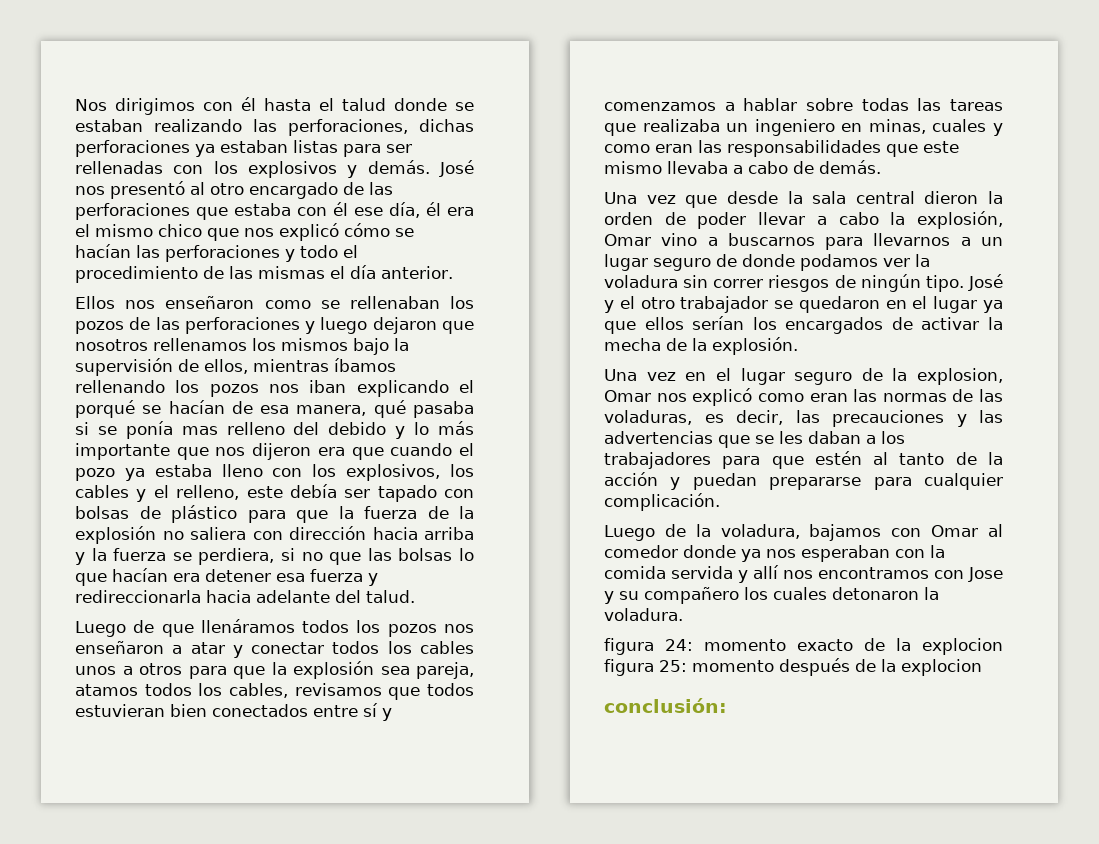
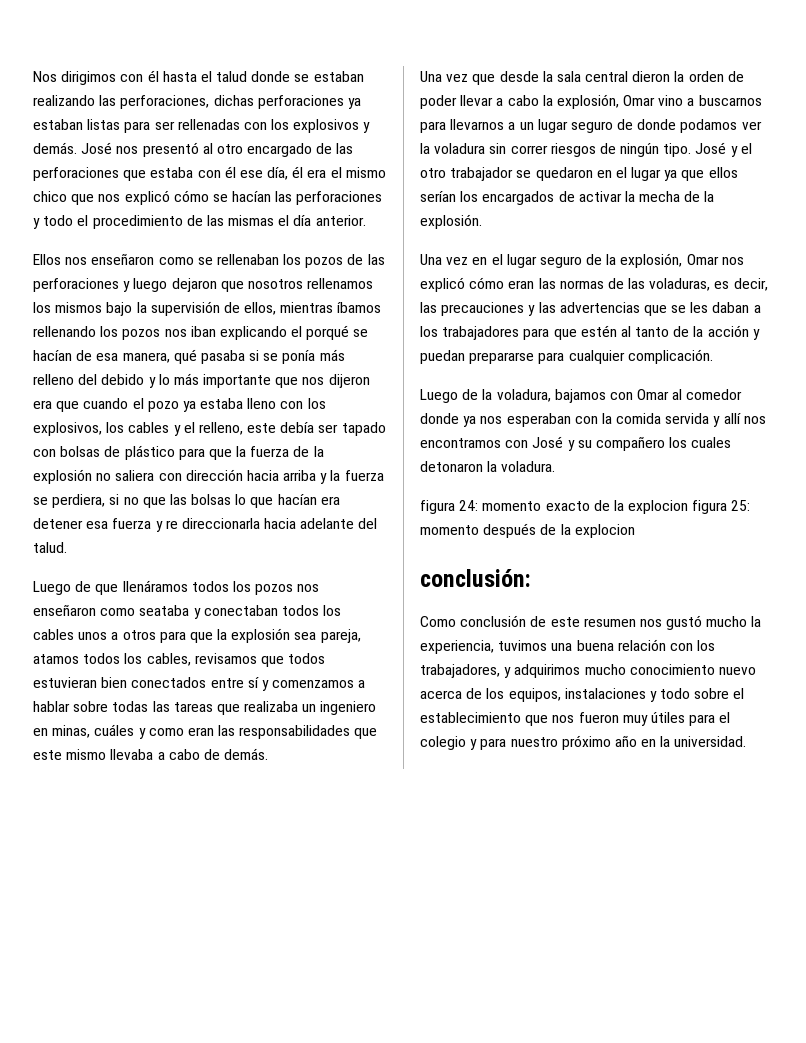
- Ellos nos enseñaron como se rellenaban los pozos de las perforaciones y luego dejaron que nosotros rellenamos los mismos bajo la supervisión de ellos, mientras íbamos rellenando los pozos nos iban explicando el porqué se hacían de esa manera, qué pasaba si se ponía mas relleno del debido y lo más importante que nos dijeron era que cuando el pozo ya estaba lleno con los explosivos, los cables y el relleno, este debía ser tapado con bolsas de plástico para que la fuerza de la explosión no saliera con dirección hacia arriba y la fuerza se perdiera, si no que las bolsas lo que hacían era detener esa fuerza y redireccionarla hacia adelante del talud.
+ Ellos nos enseñaron como se rellenaban los pozos de las perforaciones y luego dejaron que nosotros rellenamos los mismos bajo la supervisión de ellos, mientras íbamos rellenando los pozos nos iban explicando el porqué se hacían de esa manera, qué pasaba si se ponía más relleno del debido y lo más importante que nos dijeron era que cuando el pozo ya estaba lleno con los explosivos, los cables y el relleno, este debía ser tapado con bolsas de plástico para que la fuerza de la explosión no saliera con dirección hacia arriba y la fuerza se perdiera, si no que las bolsas lo que hacían era detener esa fuerza y re direccionarla hacia adelante del talud.
- Luego de que llenáramos todos los pozos nos enseñaron a atar y conectar todos los cables unos a otros para que la explosión sea pareja, atamos todos los cables, revisamos que todos estuvieran bien conectados entre sí y comenzamos a hablar sobre todas las tareas que realizaba un ingeniero en minas, cuales y como eran las responsabilidades que este mismo llevaba a cabo de demás.
+ Luego de que llenáramos todos los pozos nos enseñaron como seataba y conectaban todos los cables unos a otros para que la explosión sea pareja, atamos todos los cables, revisamos que todos estuvieran bien conectados entre sí y comenzamos a hablar sobre todas las tareas que realizaba un ingeniero en minas, cuáles y como eran las responsabilidades que este mismo llevaba a cabo de demás.
- Una vez en el lugar seguro de la explosion, Omar nos explicó como eran las normas de las voladuras, es decir, las precauciones y las advertencias que se les daban a los trabajadores para que estén al tanto de la acción y puedan prepararse para cualquier complicación.
+ Una vez en el lugar seguro de la explosión, Omar nos explicó cómo eran las normas de las voladuras, es decir, las precauciones y las advertencias que se les daban a los trabajadores para que estén al tanto de la acción y puedan prepararse para cualquier complicación.
- Luego de la voladura, bajamos con Omar al comedor donde ya nos esperaban con la comida servida y allí nos encontramos con Jose y su compañero los cuales detonaron la voladura.
+ Luego de la voladura, bajamos con Omar al comedor donde ya nos esperaban con la comida servida y allí nos encontramos con José y su compañero los cuales detonaron la voladura.
+ Como conclusión de este resumen nos gustó mucho la experiencia, tuvimos una buena relación con los trabajadores, y adquirimos mucho conocimiento nuevo acerca de los equipos, instalaciones y todo sobre el establecimiento que nos fueron muy útiles para el colegio y para nuestro próximo año en la universidad.

